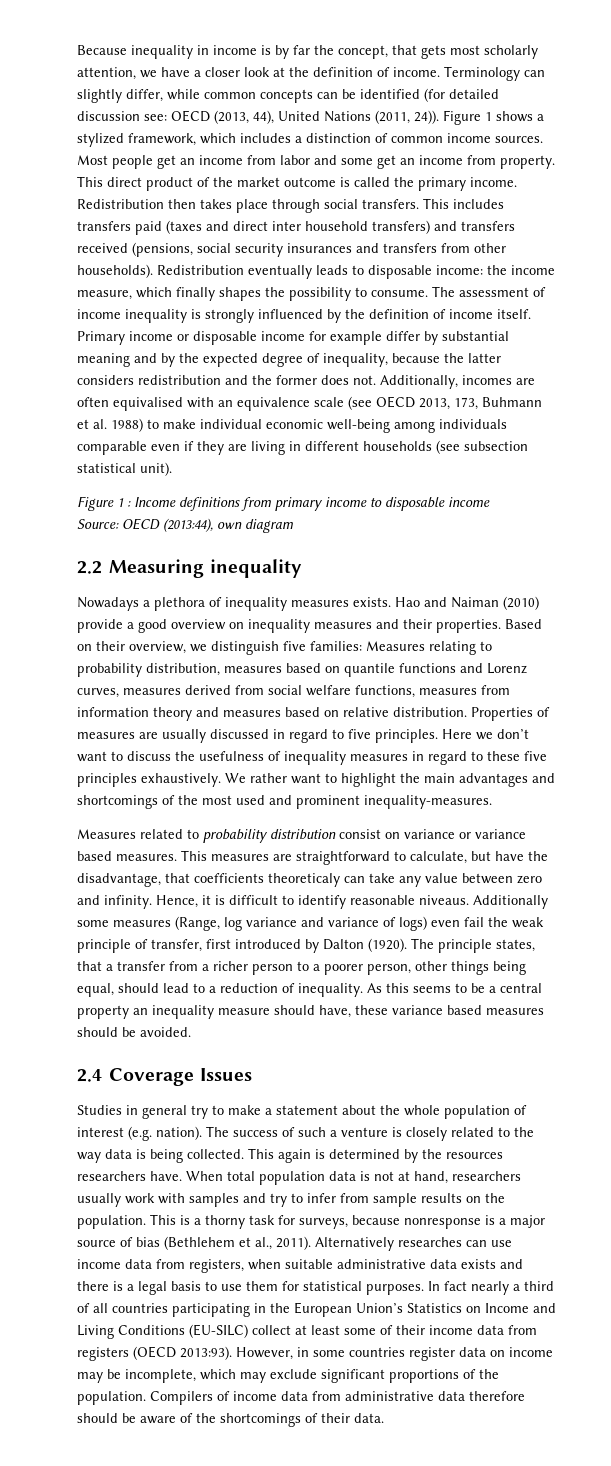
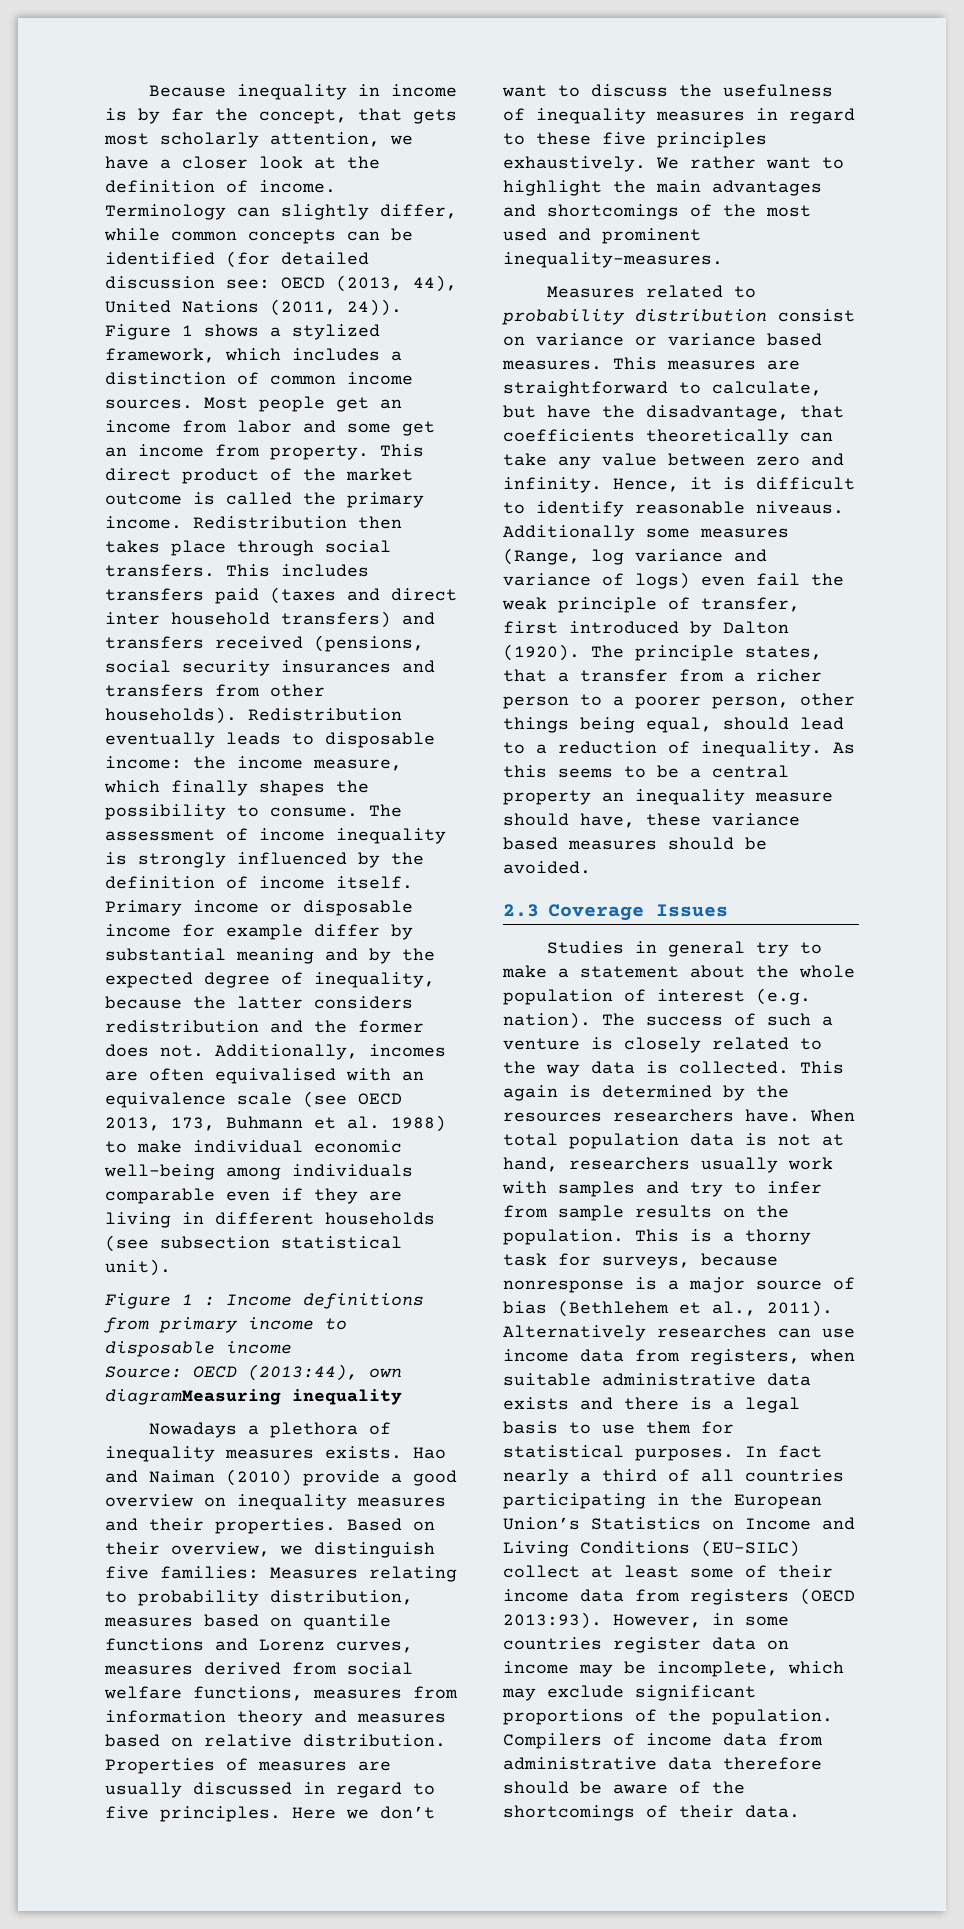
- Source: OECD (2013:44), own diagram
- 2.2 Measuring inequality
+ Source: OECD (2013:44), own diagramMeasuring inequality
- This measures are straightforward to calculate, but have the disadvantage, that coefficients theoreticaly can take any value between zero and infinity.
+ This measures are straightforward to calculate, but have the disadvantage, that coefficients theoretically can take any value between zero and infinity.
- 2.4 Coverage Issues
+ 2.3 Coverage Issues
- The success of such a venture is closely related to the way data is being collected.
+ The success of such a venture is closely related to the way data is collected.

